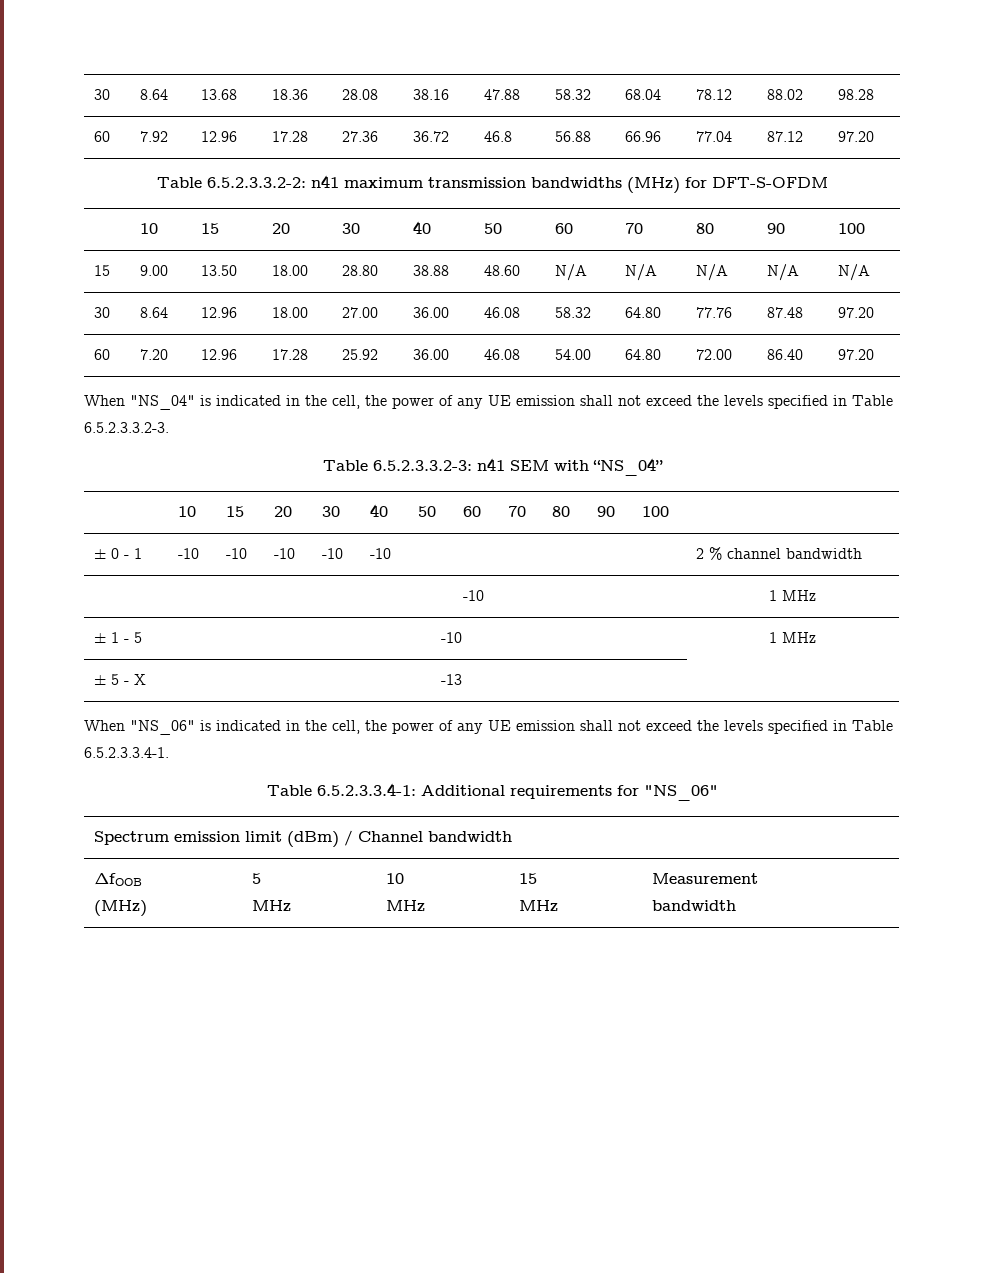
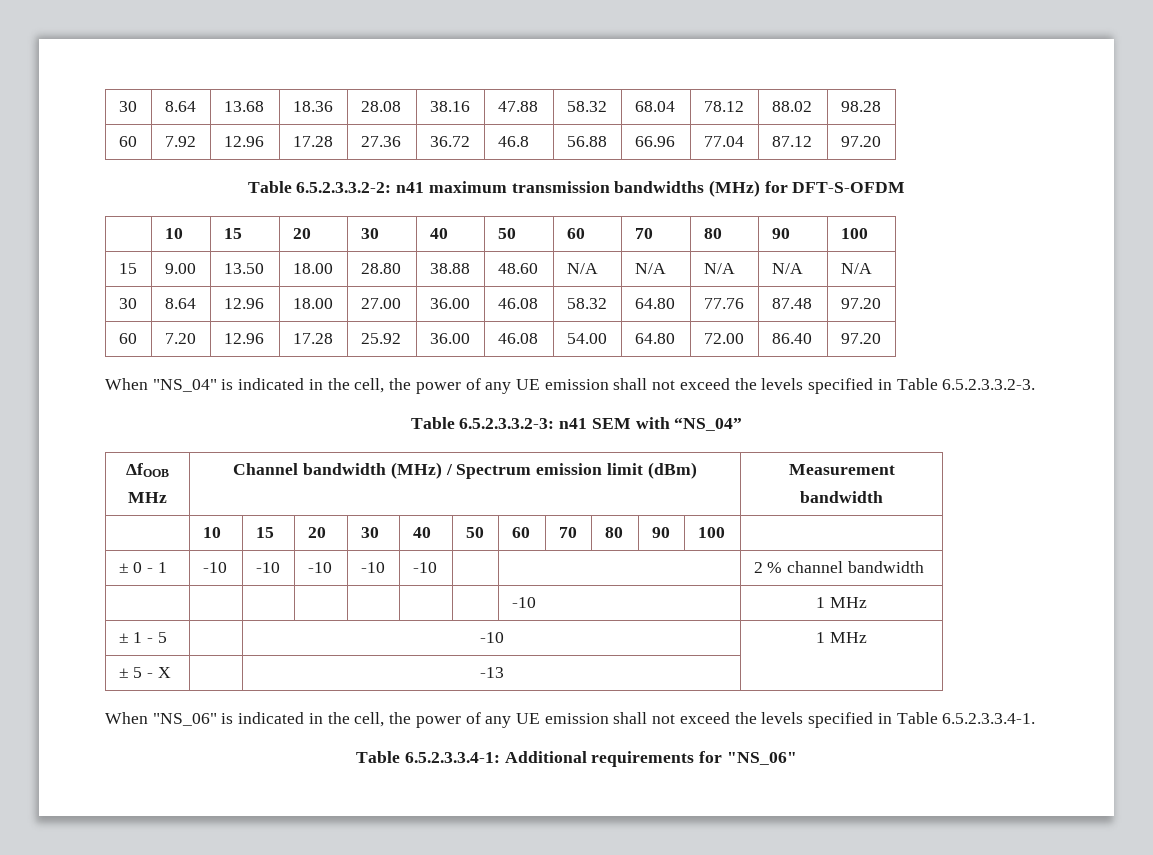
+ ΔfOOB
+ MHz | Channel bandwidth (MHz) / Spectrum emission limit (dBm) | Measurement
+ bandwidth
- Spectrum emission limit (dBm) / Channel bandwidth
- ΔfOOB
- (MHz) | 5
- MHz | 10
- MHz | 15
- MHz | Measurement
- bandwidth

